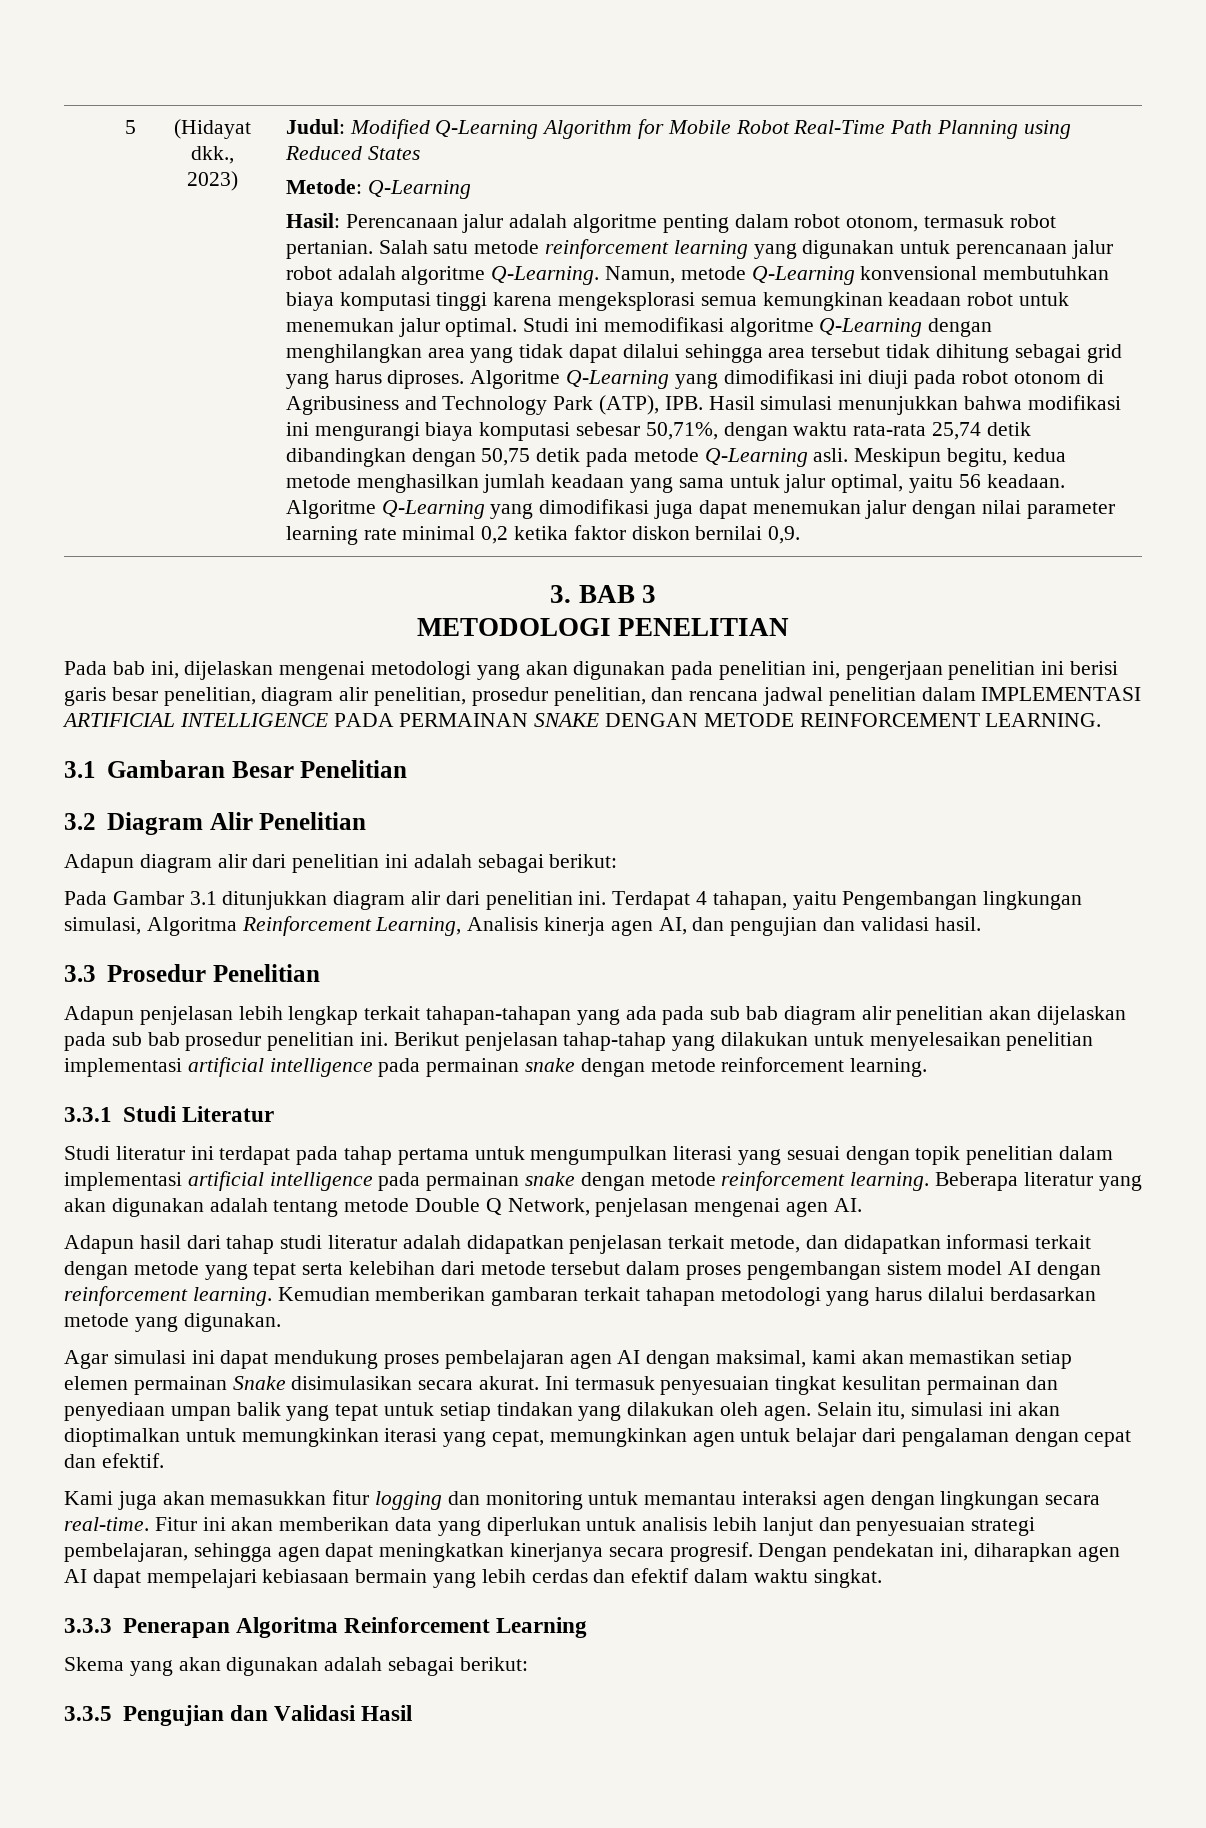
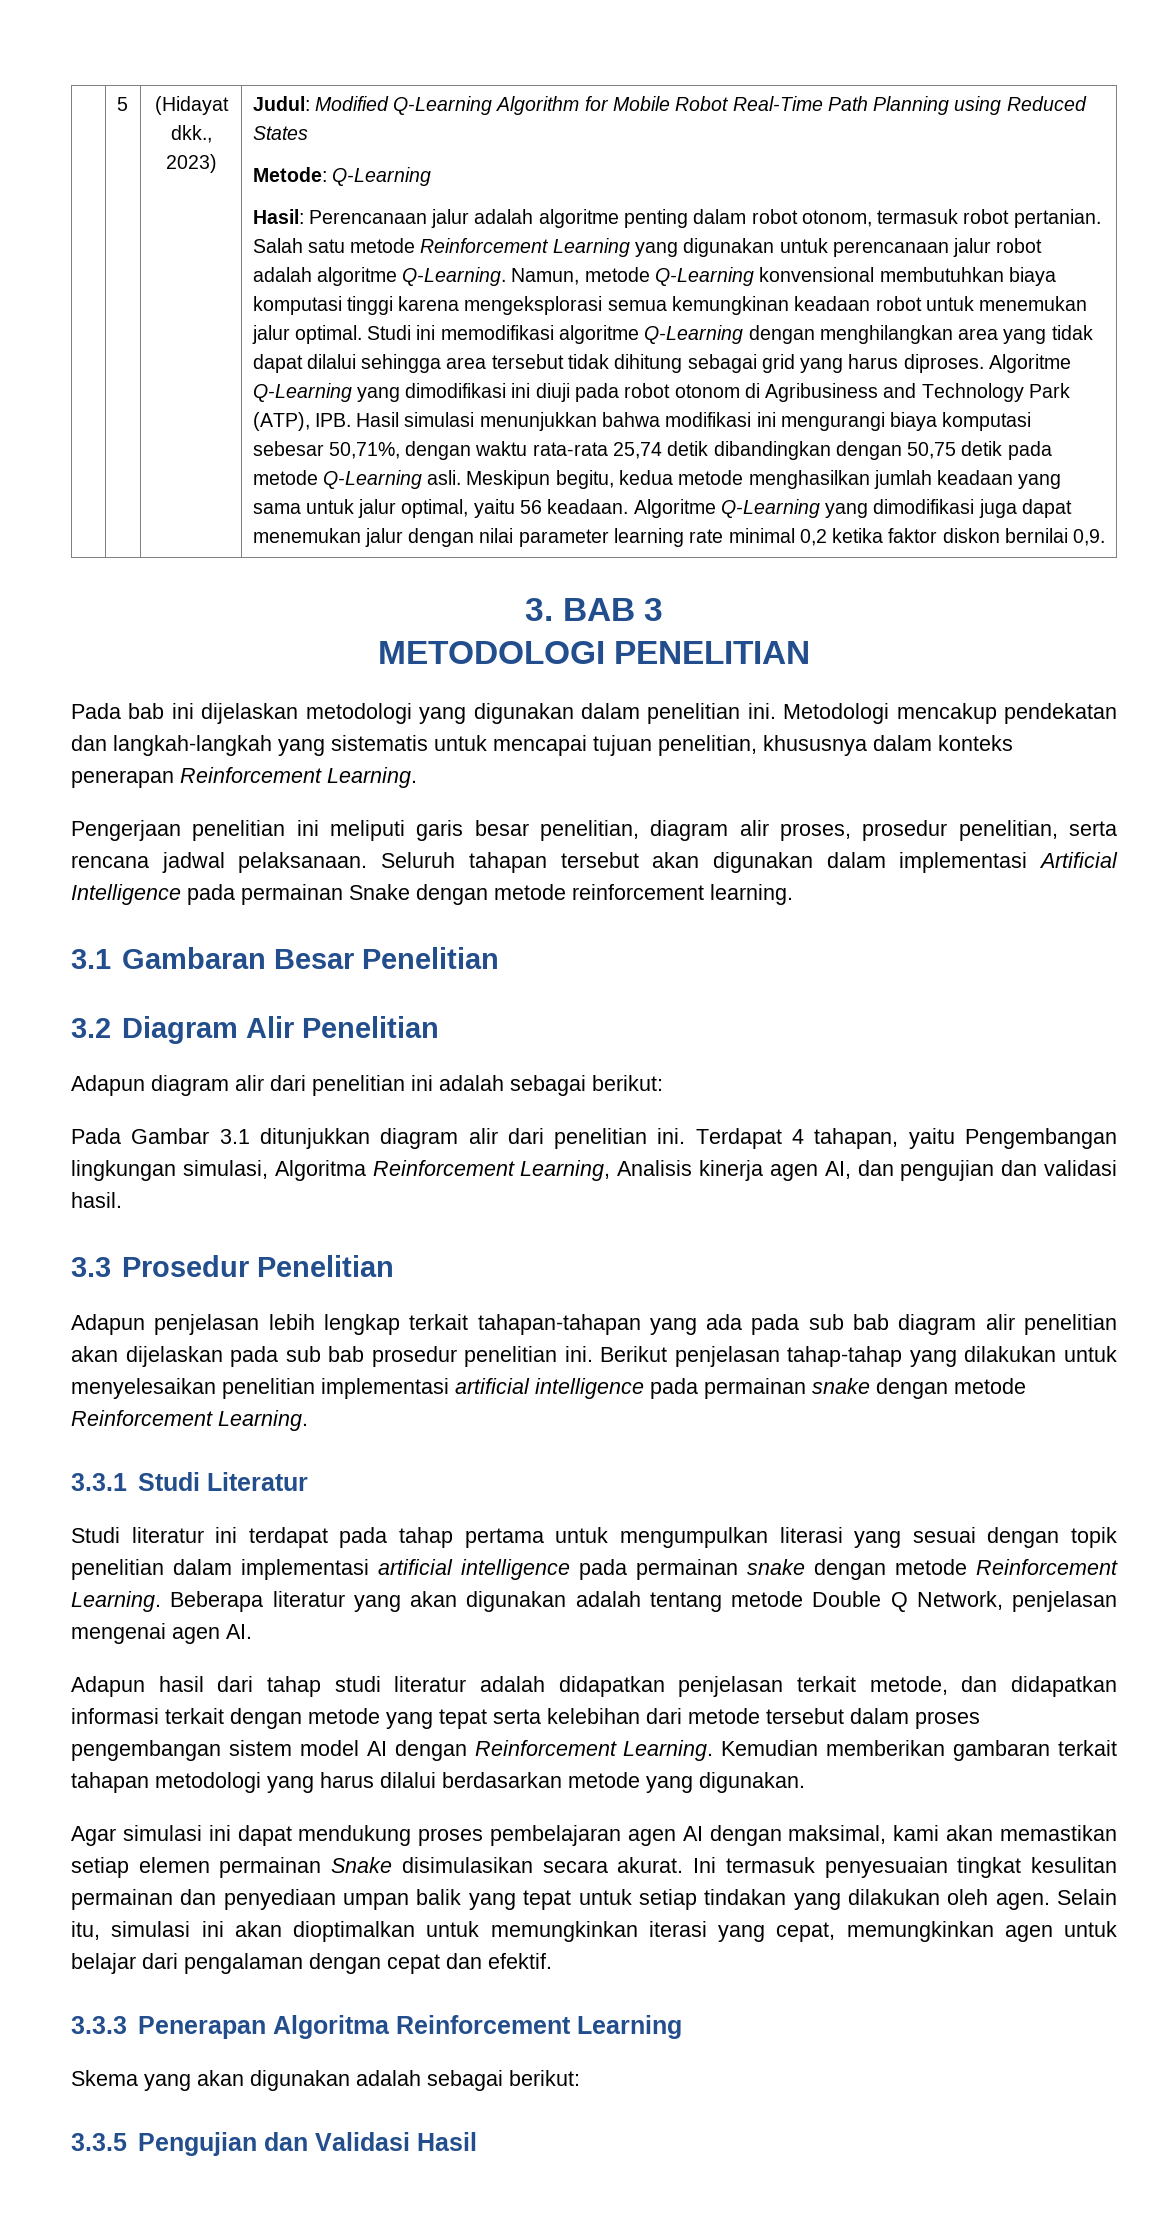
- Salah satu metode reinforcement learning yang digunakan untuk perencanaan jalur robot adalah algoritme Q-Learning.
+ Salah satu metode Reinforcement Learning yang digunakan untuk perencanaan jalur robot adalah algoritme Q-Learning.
- Pada bab ini, dijelaskan mengenai metodologi yang akan digunakan pada penelitian ini, pengerjaan penelitian ini berisi garis besar penelitian, diagram alir penelitian, prosedur penelitian, dan rencana jadwal penelitian dalam IMPLEMENTASI ARTIFICIAL INTELLIGENCE PADA PERMAINAN SNAKE DENGAN METODE REINFORCEMENT LEARNING.
+ Pada bab ini dijelaskan metodologi yang digunakan dalam penelitian ini. Metodologi mencakup pendekatan dan langkah-langkah yang sistematis untuk mencapai tujuan penelitian, khususnya dalam konteks penerapan Reinforcement Learning.
+ Pengerjaan penelitian ini meliputi garis besar penelitian, diagram alir proses, prosedur penelitian, serta rencana jadwal pelaksanaan. Seluruh tahapan tersebut akan digunakan dalam implementasi Artificial Intelligence pada permainan Snake dengan metode reinforcement learning.
- Berikut penjelasan tahap-tahap yang dilakukan untuk menyelesaikan penelitian implementasi artificial intelligence pada permainan snake dengan metode reinforcement learning.
+ Berikut penjelasan tahap-tahap yang dilakukan untuk menyelesaikan penelitian implementasi artificial intelligence pada permainan snake dengan metode Reinforcement Learning.
- Studi literatur ini terdapat pada tahap pertama untuk mengumpulkan literasi yang sesuai dengan topik penelitian dalam implementasi artificial intelligence pada permainan snake dengan metode reinforcement learning.
+ Studi literatur ini terdapat pada tahap pertama untuk mengumpulkan literasi yang sesuai dengan topik penelitian dalam implementasi artificial intelligence pada permainan snake dengan metode Reinforcement Learning.
- Adapun hasil dari tahap studi literatur adalah didapatkan penjelasan terkait metode, dan didapatkan informasi terkait dengan metode yang tepat serta kelebihan dari metode tersebut dalam proses pengembangan sistem model AI dengan reinforcement learning.
+ Adapun hasil dari tahap studi literatur adalah didapatkan penjelasan terkait metode, dan didapatkan informasi terkait dengan metode yang tepat serta kelebihan dari metode tersebut dalam proses pengembangan sistem model AI dengan Reinforcement Learning.
- Kami juga akan memasukkan fitur logging dan monitoring untuk memantau interaksi agen dengan lingkungan secara real-time. Fitur ini akan memberikan data yang diperlukan untuk analisis lebih lanjut dan penyesuaian strategi pembelajaran, sehingga agen dapat meningkatkan kinerjanya secara progresif. Dengan pendekatan ini, diharapkan agen AI dapat mempelajari kebiasaan bermain yang lebih cerdas dan efektif dalam waktu singkat.

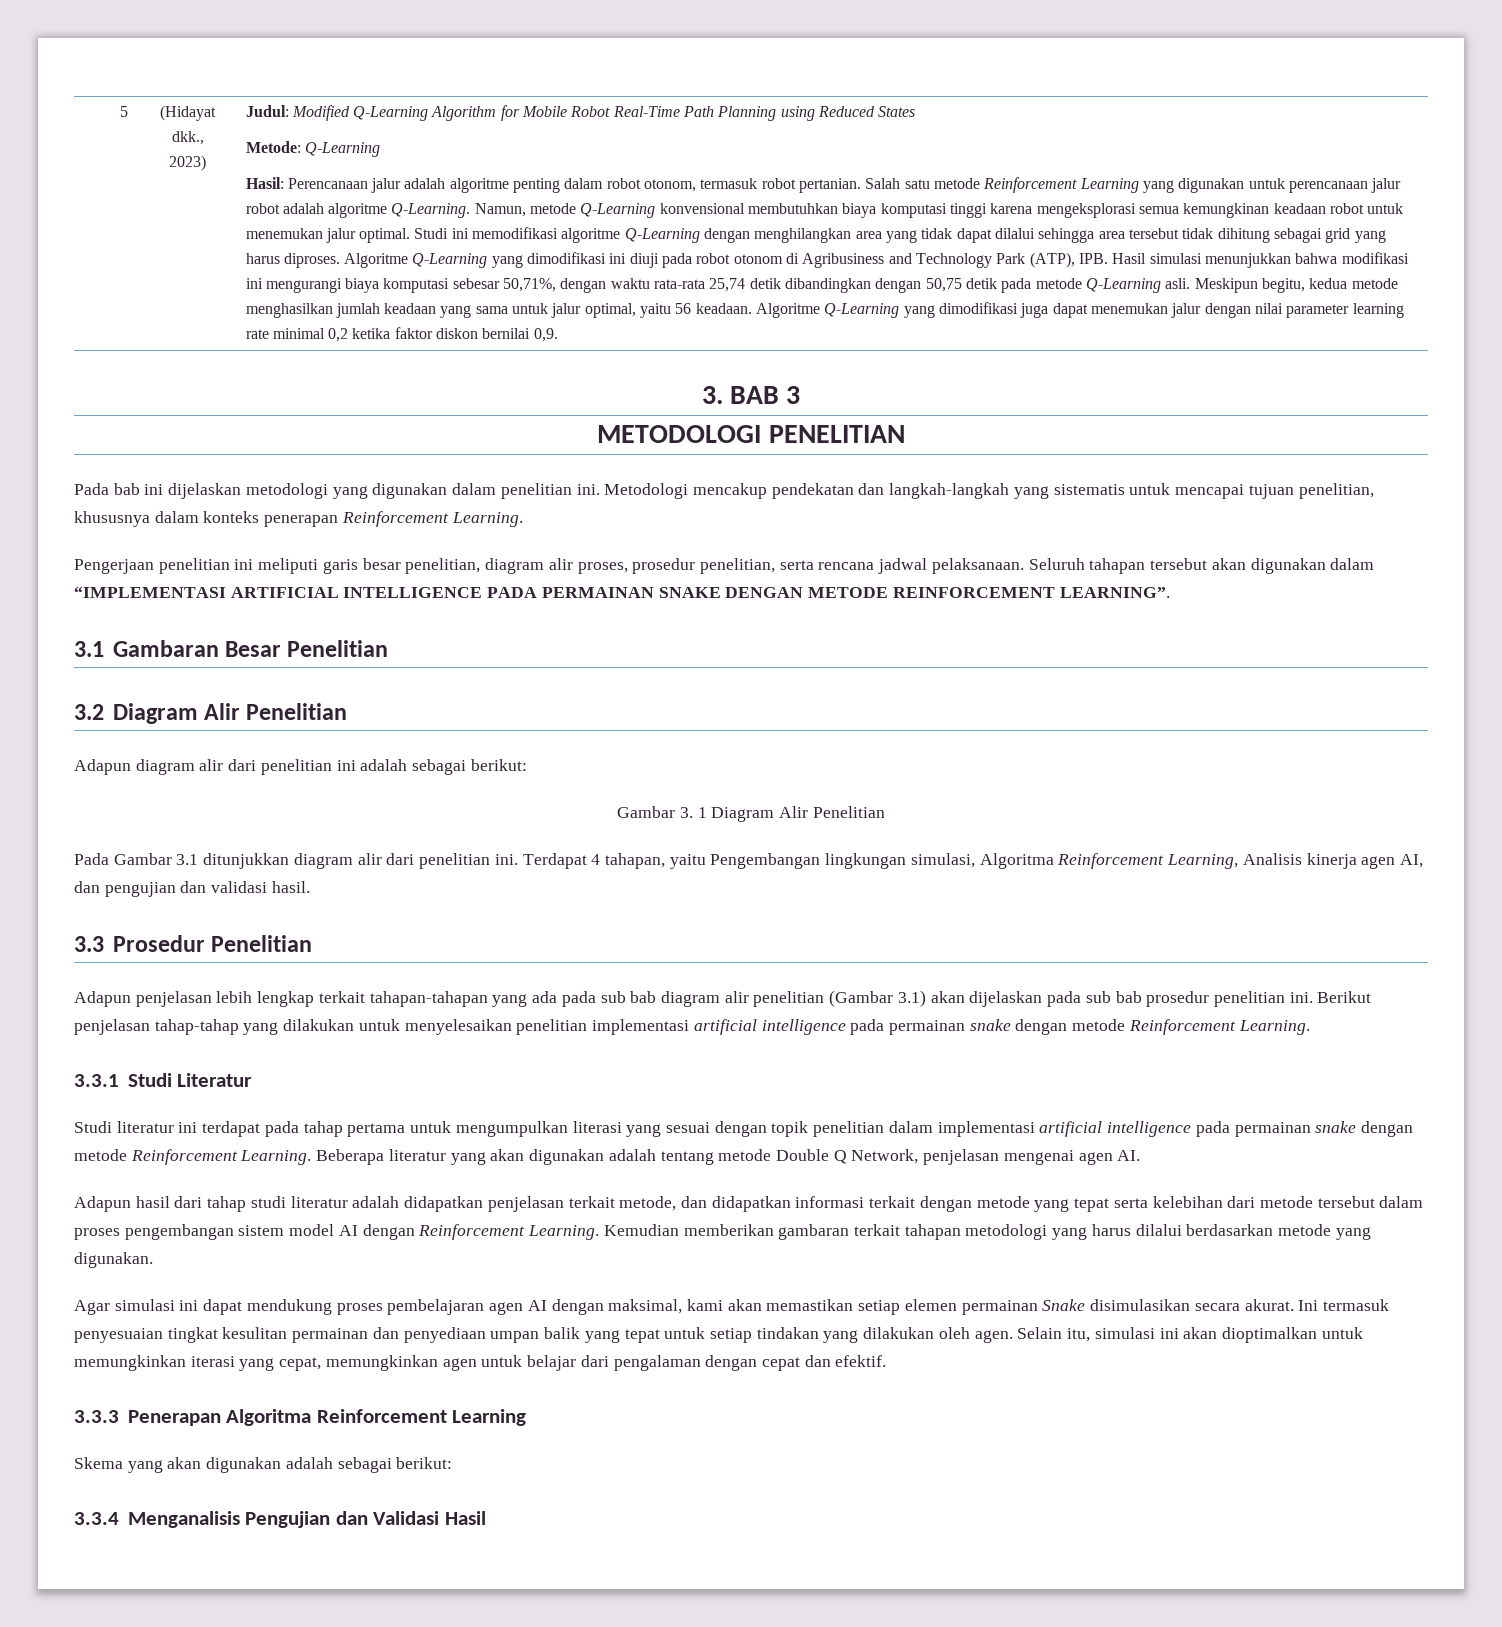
- Seluruh tahapan tersebut akan digunakan dalam implementasi Artificial Intelligence pada permainan Snake dengan metode reinforcement learning.
+ Seluruh tahapan tersebut akan digunakan dalam “IMPLEMENTASI ARTIFICIAL INTELLIGENCE PADA PERMAINAN SNAKE DENGAN METODE REINFORCEMENT LEARNING”.
+ Gambar 3. 1 Diagram Alir Penelitian
- Adapun penjelasan lebih lengkap terkait tahapan-tahapan yang ada pada sub bab diagram alir penelitian akan dijelaskan pada sub bab prosedur penelitian ini.
+ Adapun penjelasan lebih lengkap terkait tahapan-tahapan yang ada pada sub bab diagram alir penelitian (Gambar 3.1) akan dijelaskan pada sub bab prosedur penelitian ini.
- 3.3.5 Pengujian dan Validasi Hasil
+ 3.3.4 Menganalisis Pengujian dan Validasi Hasil

